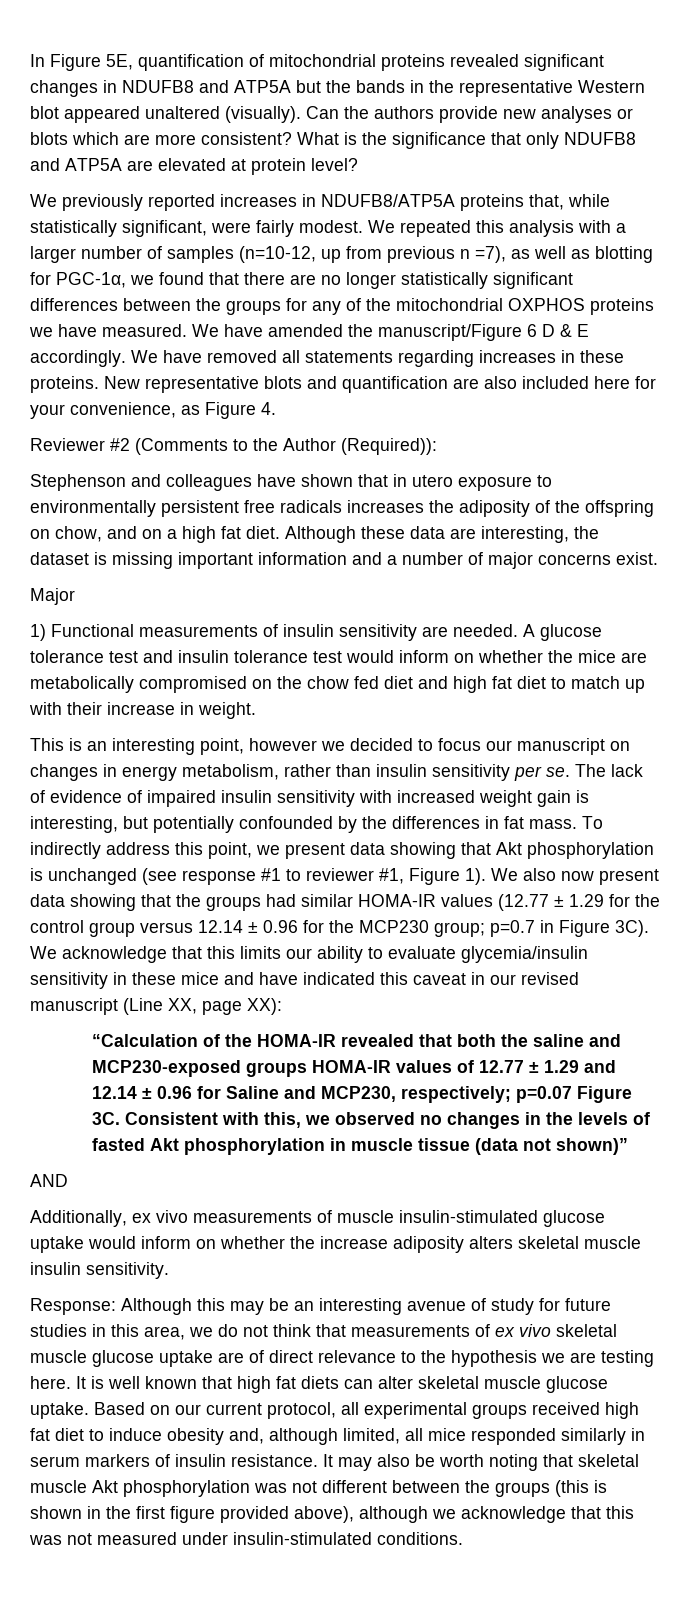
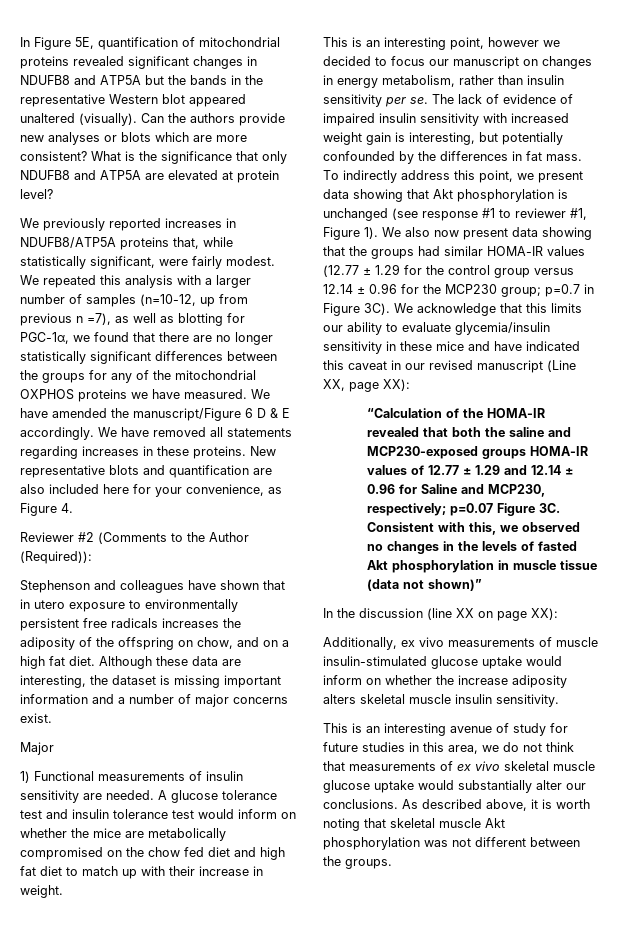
- AND
+ In the discussion (line XX on page XX):
- Response: Although this may be an interesting avenue of study for future studies in this area, we do not think that measurements of ex vivo skeletal muscle glucose uptake are of direct relevance to the hypothesis we are testing here. It is well known that high fat diets can alter skeletal muscle glucose uptake. Based on our current protocol, all experimental groups received high fat diet to induce obesity and, although limited, all mice responded similarly in serum markers of insulin resistance. It may also be worth noting that skeletal muscle Akt phosphorylation was not different between the groups (this is shown in the first figure provided above), although we acknowledge that this was not measured under insulin-stimulated conditions.
+ This is an interesting avenue of study for future studies in this area, we do not think that measurements of ex vivo skeletal muscle glucose uptake would substantially alter our conclusions. As described above, it is worth noting that skeletal muscle Akt phosphorylation was not different between the groups.

